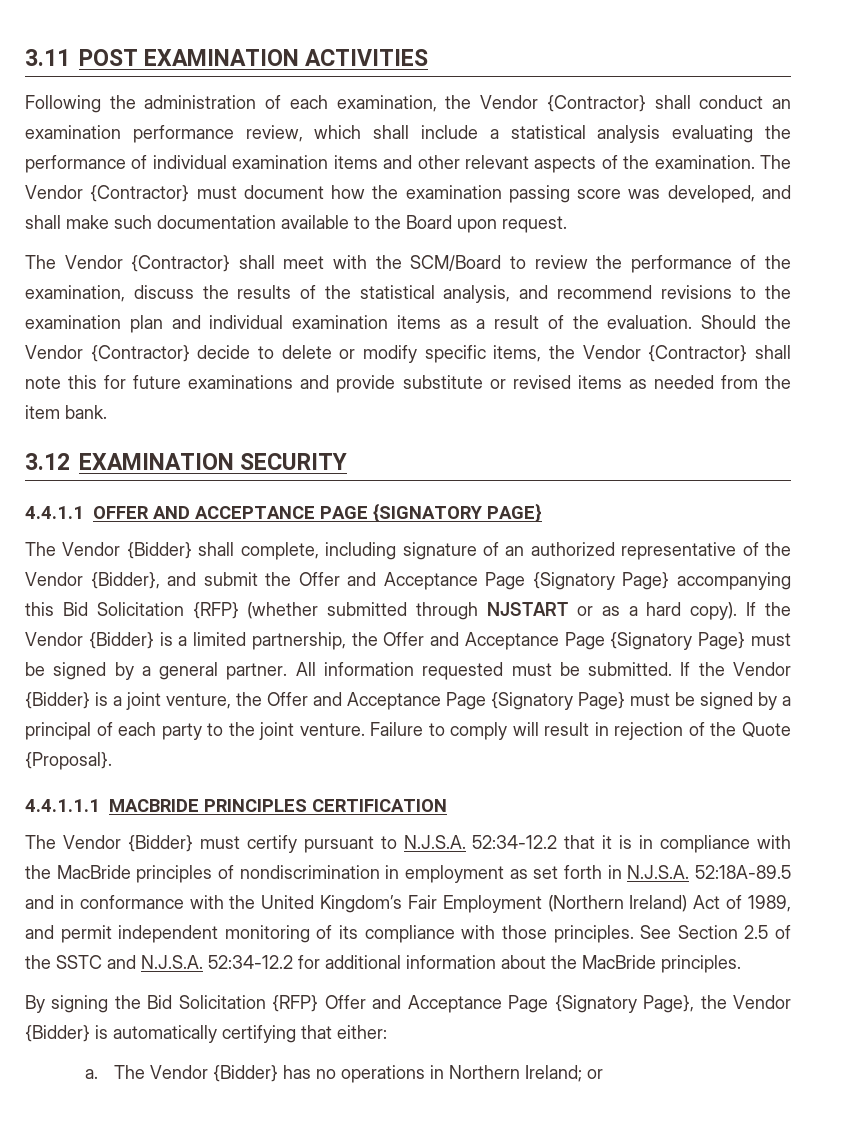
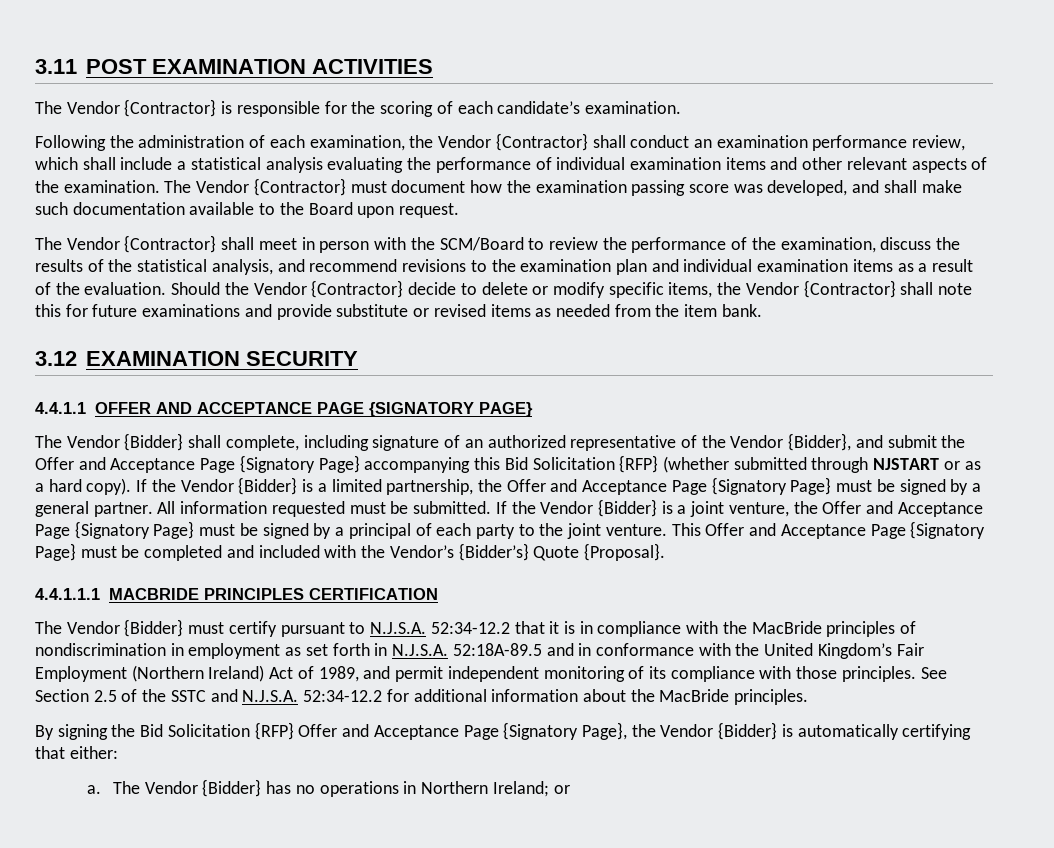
+ The Vendor {Contractor} is responsible for the scoring of each candidate’s examination.
- The Vendor {Contractor} shall meet with the SCM/Board to review the performance of the examination, discuss the results of the statistical analysis, and recommend revisions to the examination plan and individual examination items as a result of the evaluation.
+ The Vendor {Contractor} shall meet in person with the SCM/Board to review the performance of the examination, discuss the results of the statistical analysis, and recommend revisions to the examination plan and individual examination items as a result of the evaluation.
- Failure to comply will result in rejection of the Quote {Proposal}.
+ This Offer and Acceptance Page {Signatory Page} must be completed and included with the Vendor’s {Bidder’s} Quote {Proposal}.

